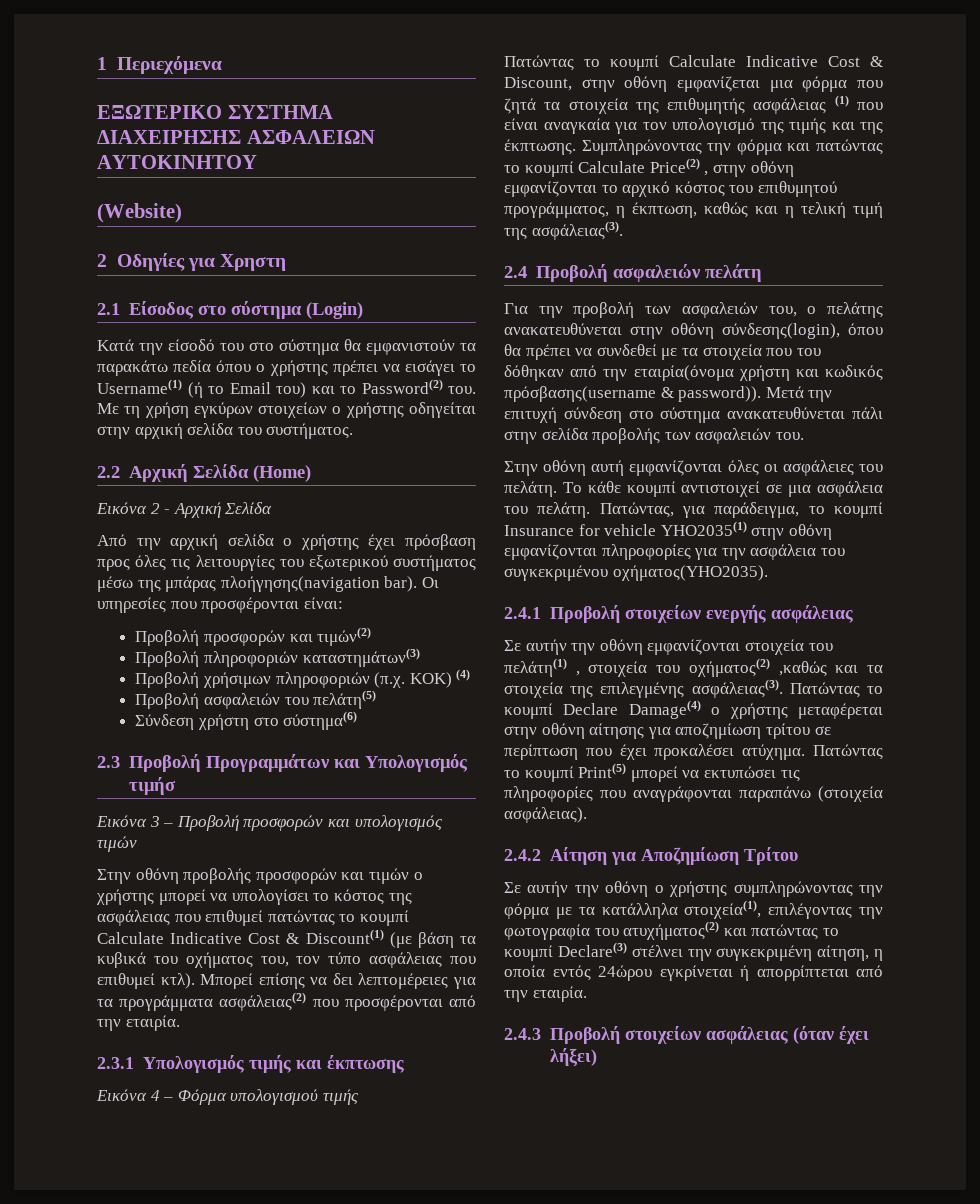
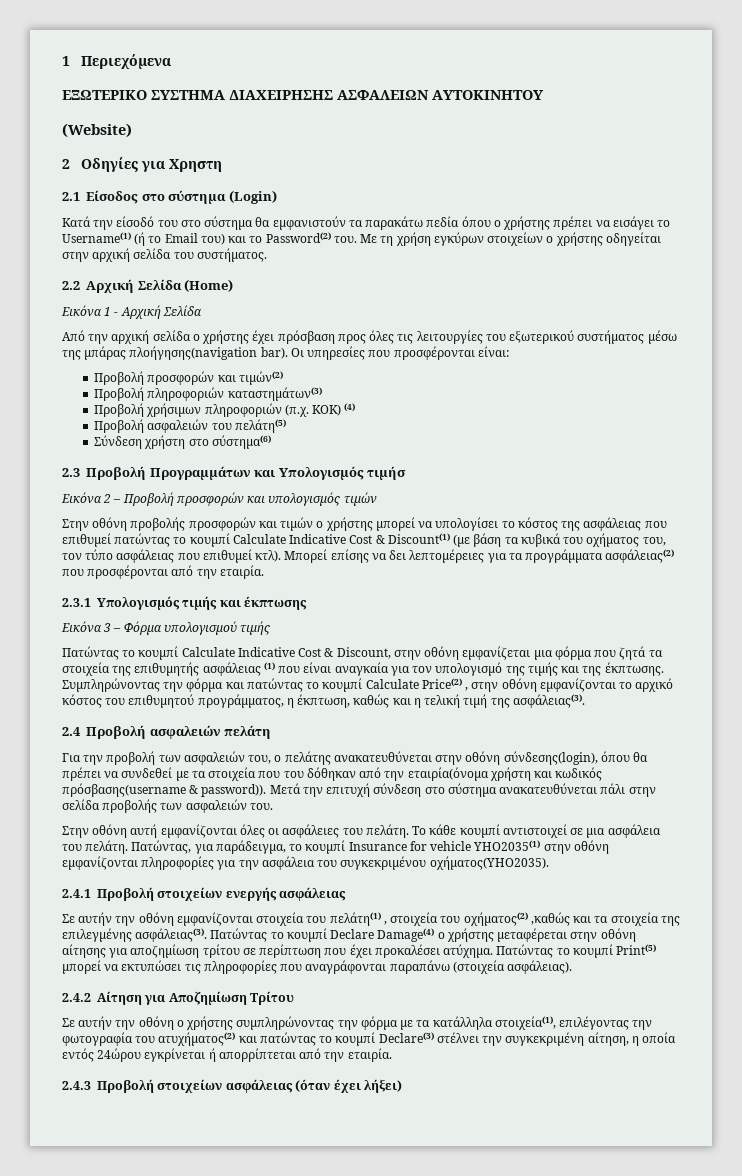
- Εικόνα 2 - Αρχική Σελίδα
+ Εικόνα 1 - Αρχική Σελίδα
- Εικόνα 3 – Προβολή προσφορών και υπολογισμός τιμών
+ Εικόνα 2 – Προβολή προσφορών και υπολογισμός τιμών
- Εικόνα 4 – Φόρμα υπολογισμού τιμής
+ Εικόνα 3 – Φόρμα υπολογισμού τιμής

